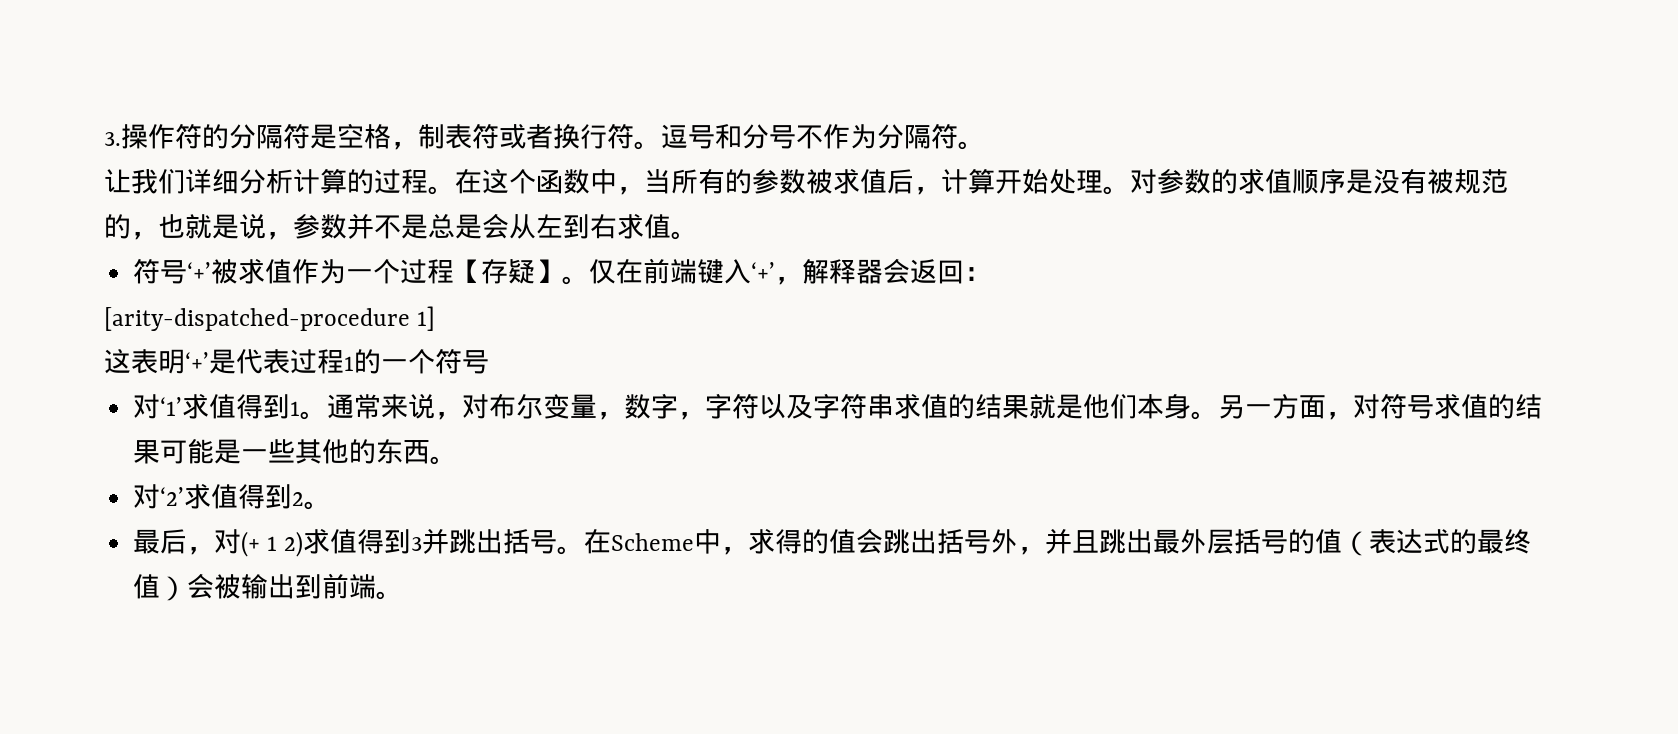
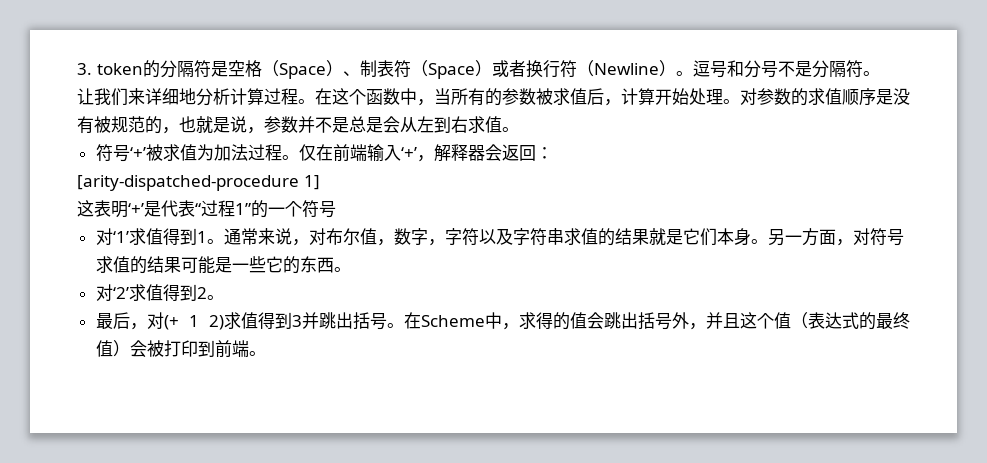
- 3.操作符的分隔符是空格，制表符或者换行符。
+ 3. token的分隔符是空格（Space）、制表符（Space）或者换行符（Newline）。
- 逗号和分号不作为分隔符。
+ 逗号和分号不是分隔符。
- 让我们详细分析计算的过程。
+ 让我们来详细地分析计算过程。
- 符号‘+’被求值作为一个过程【存疑】。
+ 符号‘+’被求值为加法过程。
- 仅在前端键入‘+’，解释器会返回：
+ 仅在前端输入‘+’，解释器会返回：
- 这表明‘+’是代表过程1的一个符号
+ 这表明‘+’是代表“过程1”的一个符号
- 通常来说，对布尔变量，数字，字符以及字符串求值的结果就是他们本身。
+ 通常来说，对布尔值，数字，字符以及字符串求值的结果就是它们本身。
- 另一方面，对符号求值的结果可能是一些其他的东西。
+ 另一方面，对符号求值的结果可能是一些它的东西。
- 在Scheme中，求得的值会跳出括号外，并且跳出最外层括号的值（表达式的最终值）会被输出到前端。
+ 在Scheme中，求得的值会跳出括号外，并且这个值（表达式的最终值）会被打印到前端。

